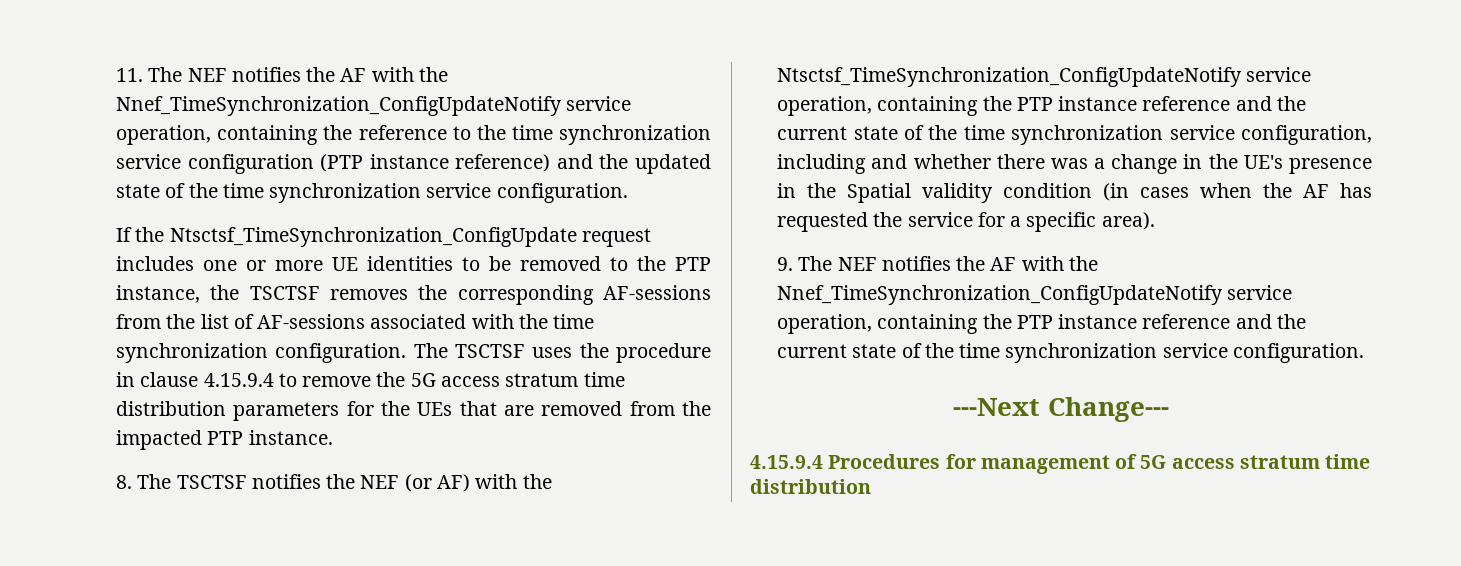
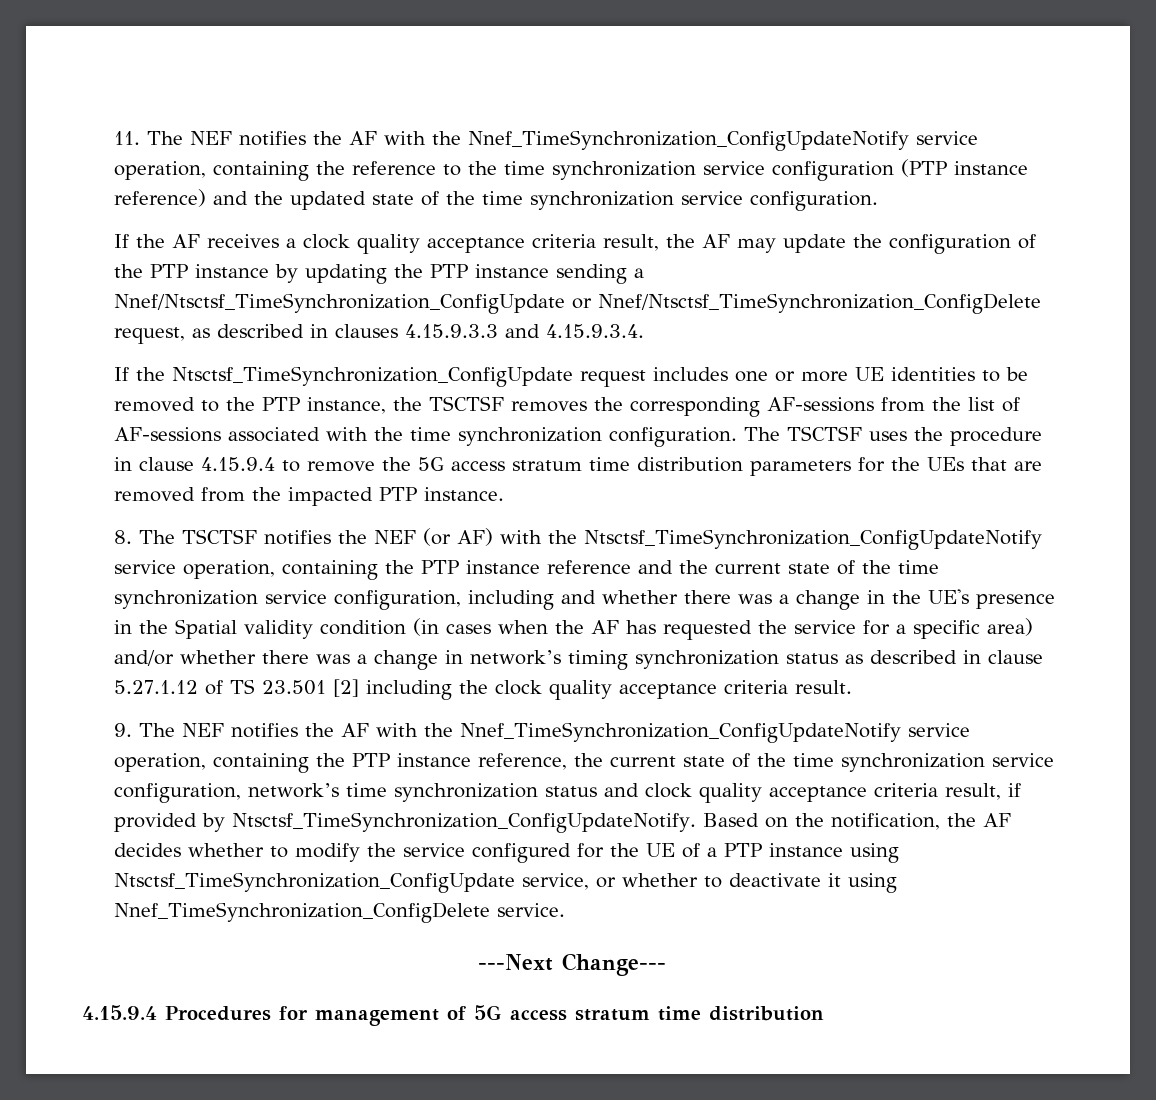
+ If the AF receives a clock quality acceptance criteria result, the AF may update the configuration of the PTP instance by updating the PTP instance sending a Nnef/Ntsctsf_TimeSynchronization_ConfigUpdate or Nnef/Ntsctsf_TimeSynchronization_ConfigDelete request, as described in clauses 4.15.9.3.3 and 4.15.9.3.4.
- 8. The TSCTSF notifies the NEF (or AF) with the Ntsctsf_TimeSynchronization_ConfigUpdateNotify service operation, containing the PTP instance reference and the current state of the time synchronization service configuration, including and whether there was a change in the UE's presence in the Spatial validity condition (in cases when the AF has requested the service for a specific area).
+ 8. The TSCTSF notifies the NEF (or AF) with the Ntsctsf_TimeSynchronization_ConfigUpdateNotify service operation, containing the PTP instance reference and the current state of the time synchronization service configuration, including and whether there was a change in the UE's presence in the Spatial validity condition (in cases when the AF has requested the service for a specific area) and/or whether there was a change in network’s timing synchronization status as described in clause 5.27.1.12 of TS 23.501 [2] including the clock quality acceptance criteria result.
- 9. The NEF notifies the AF with the Nnef_TimeSynchronization_ConfigUpdateNotify service operation, containing the PTP instance reference and the current state of the time synchronization service configuration.
+ 9. The NEF notifies the AF with the Nnef_TimeSynchronization_ConfigUpdateNotify service operation, containing the PTP instance reference, the current state of the time synchronization service configuration, network’s time synchronization status and clock quality acceptance criteria result, if provided by Ntsctsf_TimeSynchronization_ConfigUpdateNotify. Based on the notification, the AF decides whether to modify the service configured for the UE of a PTP instance using Ntsctsf_TimeSynchronization_ConfigUpdate service, or whether to deactivate it using Nnef_TimeSynchronization_ConfigDelete service.

